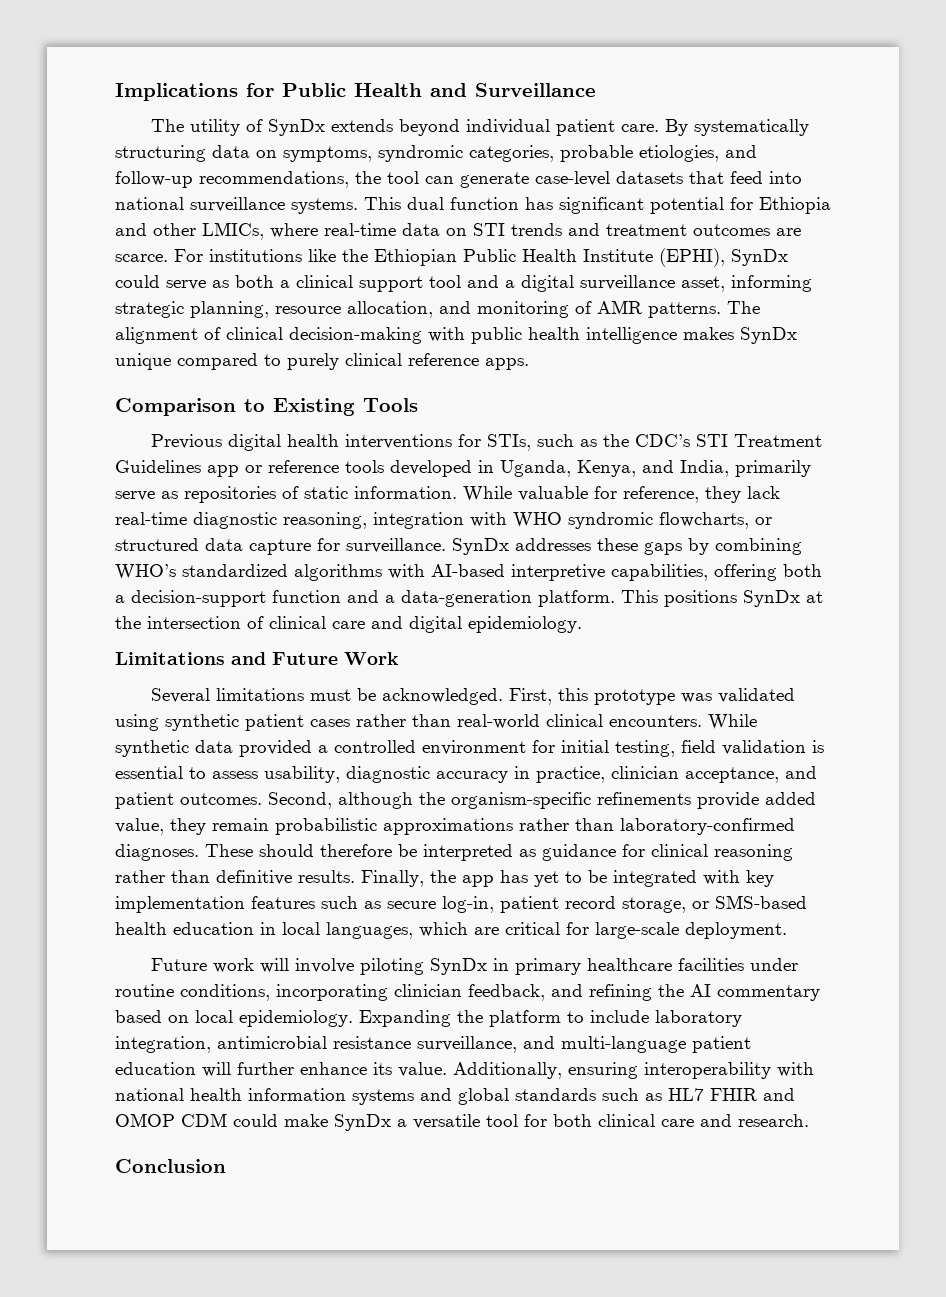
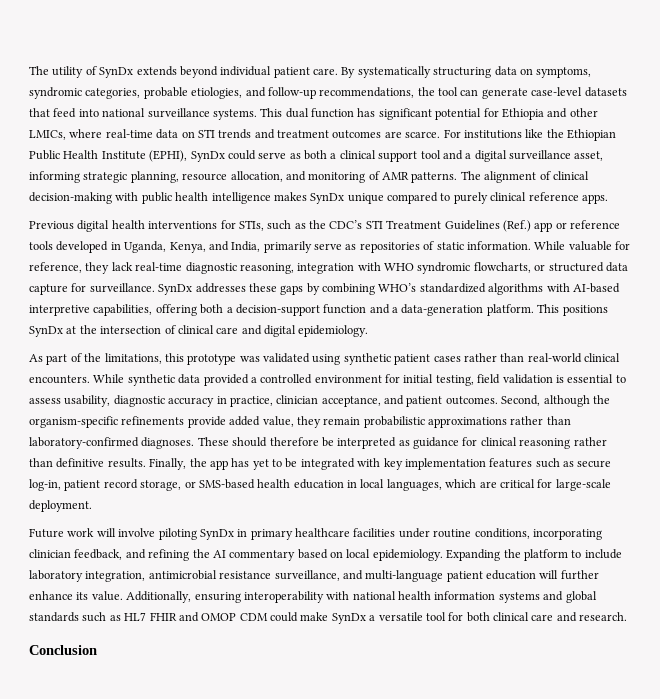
- Implications for Public Health and Surveillance
- Comparison to Existing Tools
- Previous digital health interventions for STIs, such as the CDC’s STI Treatment Guidelines app or reference tools developed in Uganda, Kenya, and India, primarily serve as repositories of static information.
+ Previous digital health interventions for STIs, such as the CDC’s STI Treatment Guidelines (Ref.) app or reference tools developed in Uganda, Kenya, and India, primarily serve as repositories of static information.
- Limitations and Future Work
- Several limitations must be acknowledged. First, this prototype was validated using synthetic patient cases rather than real-world clinical encounters.
+ As part of the limitations, this prototype was validated using synthetic patient cases rather than real-world clinical encounters.

